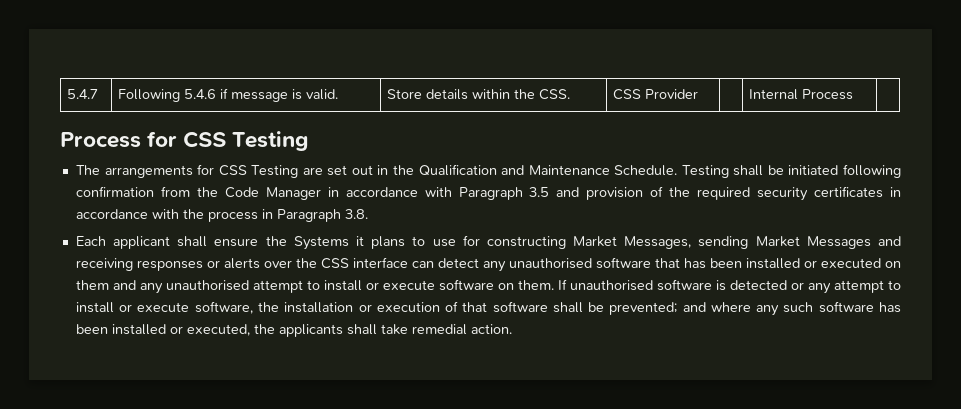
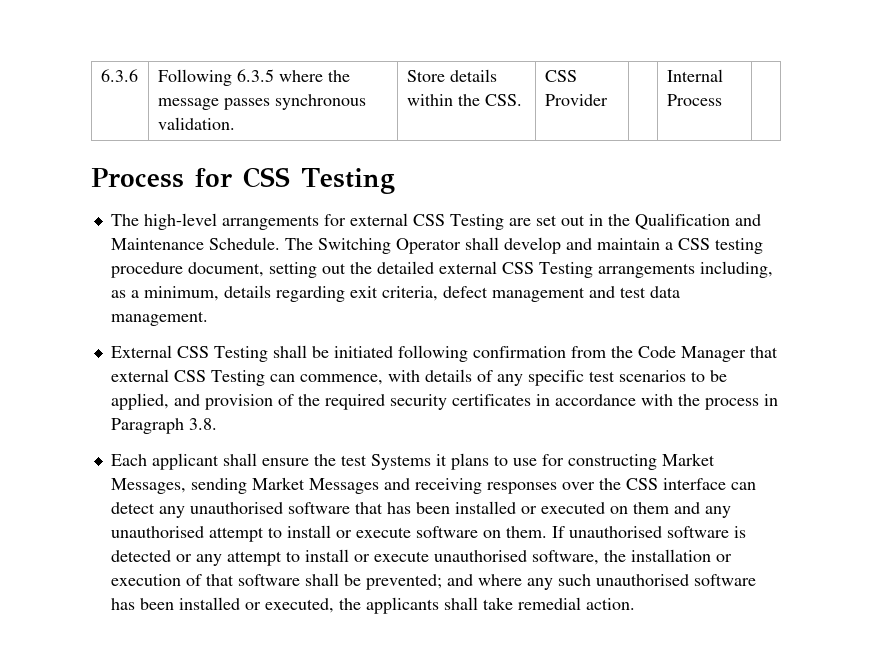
- 5.4.7 | Following 5.4.6 if message is valid. | Store details within the CSS. | CSS Provider | | Internal Process |
+ 6.3.6 | Following 6.3.5 where the message passes synchronous validation. | Store details within the CSS. | CSS Provider | | Internal Process |
- The arrangements for CSS Testing are set out in the Qualification and Maintenance Schedule.
+ The high-level arrangements for external CSS Testing are set out in the Qualification and Maintenance Schedule.
- Testing shall be initiated following confirmation from the Code Manager in accordance with Paragraph 3.5 and provision of the required security certificates in accordance with the process in Paragraph 3.8.
+ The Switching Operator shall develop and maintain a CSS testing procedure document, setting out the detailed external CSS Testing arrangements including, as a minimum, details regarding exit criteria, defect management and test data management.
+ External CSS Testing shall be initiated following confirmation from the Code Manager that external CSS Testing can commence, with details of any specific test scenarios to be applied, and provision of the required security certificates in accordance with the process in Paragraph 3.8.
- Each applicant shall ensure the Systems it plans to use for constructing Market Messages, sending Market Messages and receiving responses or alerts over the CSS interface can detect any unauthorised software that has been installed or executed on them and any unauthorised attempt to install or execute software on them.
+ Each applicant shall ensure the test Systems it plans to use for constructing Market Messages, sending Market Messages and receiving responses over the CSS interface can detect any unauthorised software that has been installed or executed on them and any unauthorised attempt to install or execute software on them.
- If unauthorised software is detected or any attempt to install or execute software, the installation or execution of that software shall be prevented; and where any such software has been installed or executed, the applicants shall take remedial action.
+ If unauthorised software is detected or any attempt to install or execute unauthorised software, the installation or execution of that software shall be prevented; and where any such unauthorised software has been installed or executed, the applicants shall take remedial action.

